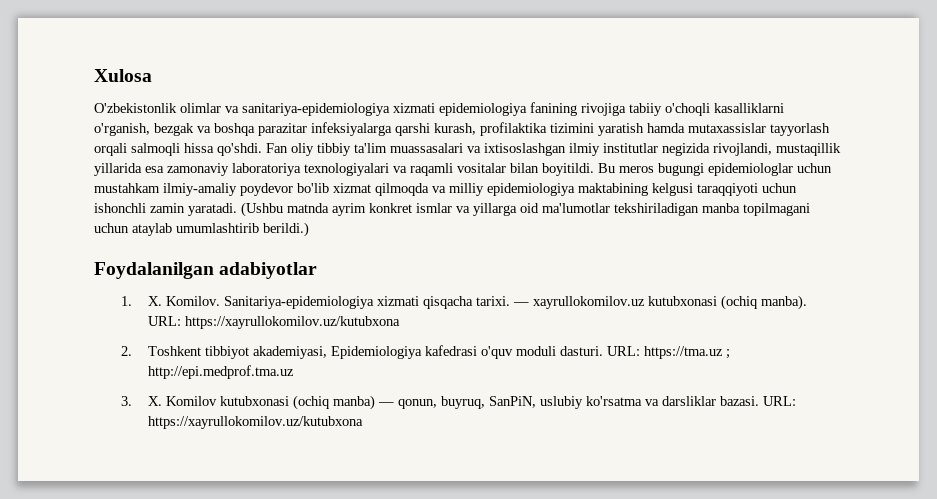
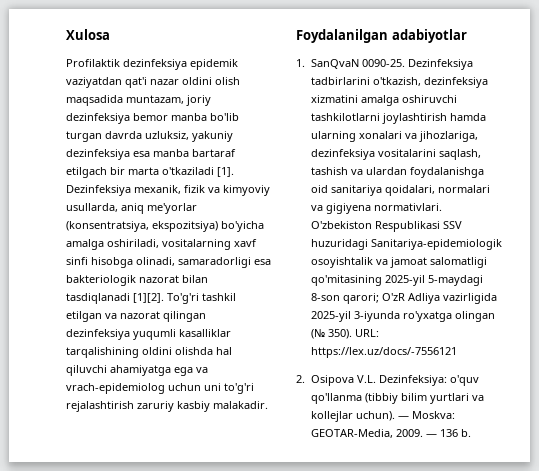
- O'zbekistonlik olimlar va sanitariya-epidemiologiya xizmati epidemiologiya fanining rivojiga tabiiy o'choqli kasalliklarni o'rganish, bezgak va boshqa parazitar infeksiyalarga qarshi kurash, profilaktika tizimini yaratish hamda mutaxassislar tayyorlash orqali salmoqli hissa qo'shdi. Fan oliy tibbiy ta'lim muassasalari va ixtisoslashgan ilmiy institutlar negizida rivojlandi, mustaqillik yillarida esa zamonaviy laboratoriya texnologiyalari va raqamli vositalar bilan boyitildi. Bu meros bugungi epidemiologlar uchun mustahkam ilmiy-amaliy poydevor bo'lib xizmat qilmoqda va milliy epidemiologiya maktabining kelgusi taraqqiyoti uchun ishonchli zamin yaratadi. (Ushbu matnda ayrim konkret ismlar va yillarga oid ma'lumotlar tekshiriladigan manba topilmagani uchun ataylab umumlashtirib berildi.)
+ Profilaktik dezinfeksiya epidemik vaziyatdan qat'i nazar oldini olish maqsadida muntazam, joriy dezinfeksiya bemor manba bo'lib turgan davrda uzluksiz, yakuniy dezinfeksiya esa manba bartaraf etilgach bir marta o'tkaziladi [1]. Dezinfeksiya mexanik, fizik va kimyoviy usullarda, aniq me'yorlar (konsentratsiya, ekspozitsiya) bo'yicha amalga oshiriladi, vositalarning xavf sinfi hisobga olinadi, samaradorligi esa bakteriologik nazorat bilan tasdiqlanadi [1][2]. To'g'ri tashkil etilgan va nazorat qilingan dezinfeksiya yuqumli kasalliklar tarqalishining oldini olishda hal qiluvchi ahamiyatga ega va vrach-epidemiolog uchun uni to'g'ri rejalashtirish zaruriy kasbiy malakadir.
  Foydalanilgan adabiyotlar
- 1. X. Komilov. Sanitariya-epidemiologiya xizmati qisqacha tarixi. — xayrullokomilov.uz kutubxonasi (ochiq manba). URL: https://xayrullokomilov.uz/kutubxona
- 2. Toshkent tibbiyot akademiyasi, Epidemiologiya kafedrasi o'quv moduli dasturi. URL: https://tma.uz ; http://epi.medprof.tma.uz
- 3. X. Komilov kutubxonasi (ochiq manba) — qonun, buyruq, SanPiN, uslubiy ko'rsatma va darsliklar bazasi. URL: https://xayrullokomilov.uz/kutubxona
+ 1. SanQvaN 0090-25. Dezinfeksiya tadbirlarini o'tkazish, dezinfeksiya xizmatini amalga oshiruvchi tashkilotlarni joylashtirish hamda ularning xonalari va jihozlariga, dezinfeksiya vositalarini saqlash, tashish va ulardan foydalanishga oid sanitariya qoidalari, normalari va gigiyena normativlari. O'zbekiston Respublikasi SSV huzuridagi Sanitariya-epidemiologik osoyishtalik va jamoat salomatligi qo'mitasining 2025-yil 5-maydagi 8-son qarori; O'zR Adliya vazirligida 2025-yil 3-iyunda ro'yxatga olingan (№ 350). URL: https://lex.uz/docs/-7556121
+ 2. Osipova V.L. Dezinfeksiya: o'quv qo'llanma (tibbiy bilim yurtlari va kollejlar uchun). — Moskva: GEOTAR-Media, 2009. — 136 b.

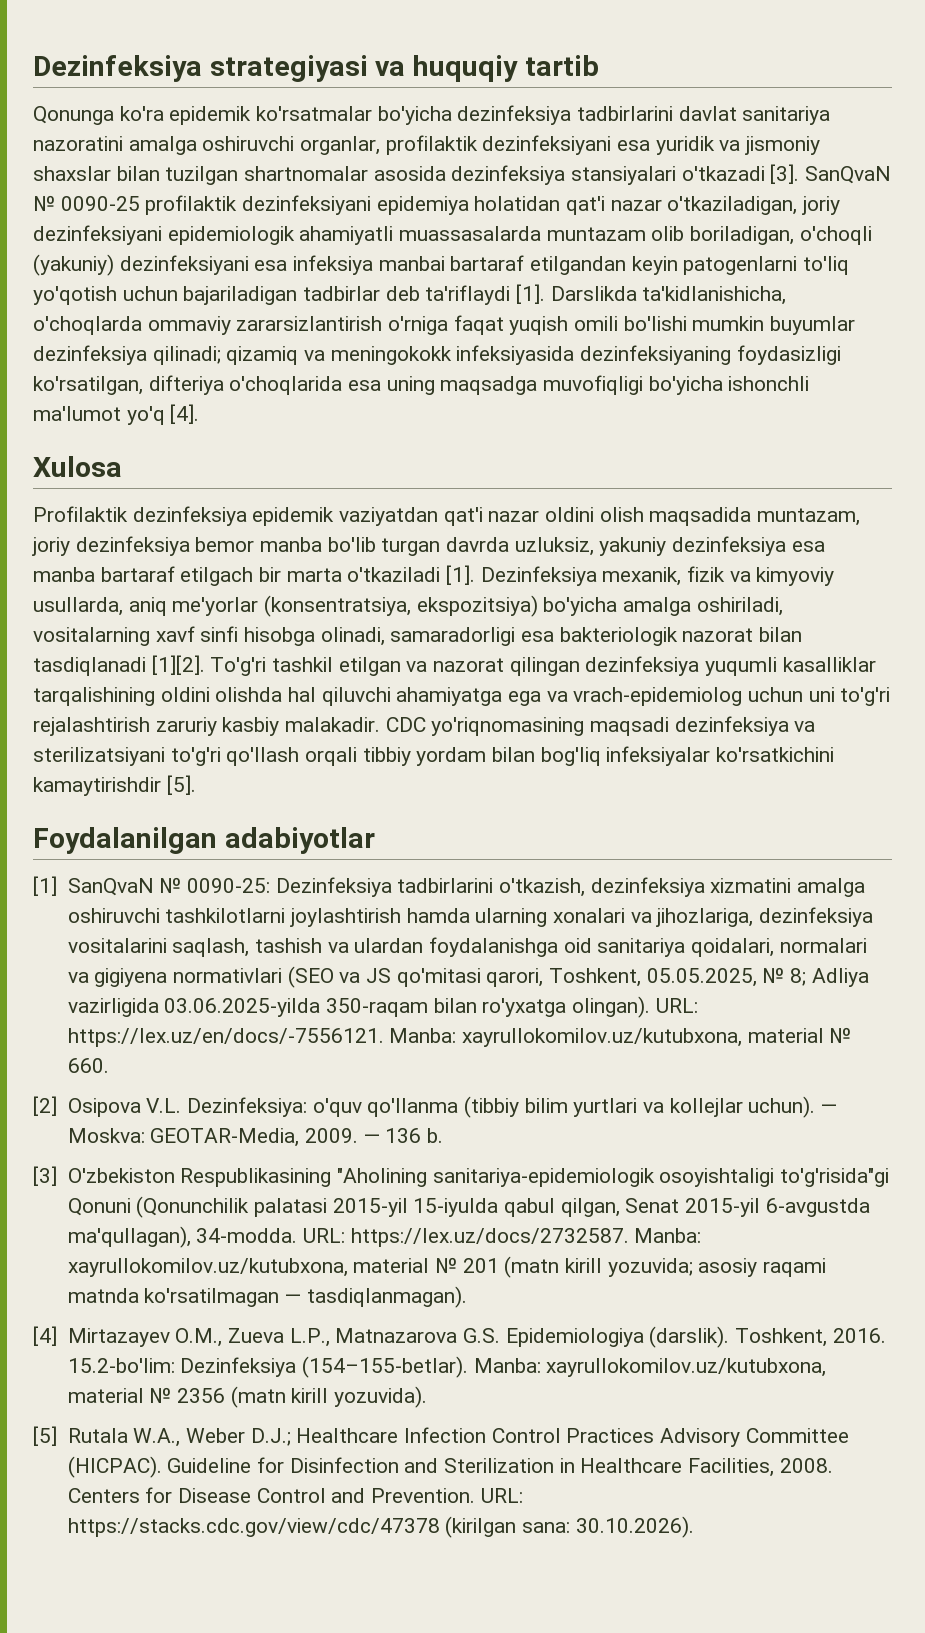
+ Dezinfeksiya strategiyasi va huquqiy tartib
+ Qonunga ko'ra epidemik ko'rsatmalar bo'yicha dezinfeksiya tadbirlarini davlat sanitariya nazoratini amalga oshiruvchi organlar, profilaktik dezinfeksiyani esa yuridik va jismoniy shaxslar bilan tuzilgan shartnomalar asosida dezinfeksiya stansiyalari o'tkazadi [3]. SanQvaN № 0090-25 profilaktik dezinfeksiyani epidemiya holatidan qat'i nazar o'tkaziladigan, joriy dezinfeksiyani epidemiologik ahamiyatli muassasalarda muntazam olib boriladigan, o'choqli (yakuniy) dezinfeksiyani esa infeksiya manbai bartaraf etilgandan keyin patogenlarni to'liq yo'qotish uchun bajariladigan tadbirlar deb ta'riflaydi [1]. Darslikda ta'kidlanishicha, o'choqlarda ommaviy zararsizlantirish o'rniga faqat yuqish omili bo'lishi mumkin buyumlar dezinfeksiya qilinadi; qizamiq va meningokokk infeksiyasida dezinfeksiyaning foydasizligi ko'rsatilgan, difteriya o'choqlarida esa uning maqsadga muvofiqligi bo'yicha ishonchli ma'lumot yo'q [4].
- To'g'ri tashkil etilgan va nazorat qilingan dezinfeksiya yuqumli kasalliklar tarqalishining oldini olishda hal qiluvchi ahamiyatga ega va vrach-epidemiolog uchun uni to'g'ri rejalashtirish zaruriy kasbiy malakadir.
+ To'g'ri tashkil etilgan va nazorat qilingan dezinfeksiya yuqumli kasalliklar tarqalishining oldini olishda hal qiluvchi ahamiyatga ega va vrach-epidemiolog uchun uni to'g'ri rejalashtirish zaruriy kasbiy malakadir. CDC yo'riqnomasining maqsadi dezinfeksiya va sterilizatsiyani to'g'ri qo'llash orqali tibbiy yordam bilan bog'liq infeksiyalar ko'rsatkichini kamaytirishdir [5].
  Foydalanilgan adabiyotlar
- 1. SanQvaN 0090-25.
+ [1] SanQvaN № 0090-25:
- Dezinfeksiya tadbirlarini o'tkazish, dezinfeksiya xizmatini amalga oshiruvchi tashkilotlarni joylashtirish hamda ularning xonalari va jihozlariga, dezinfeksiya vositalarini saqlash, tashish va ulardan foydalanishga oid sanitariya qoidalari, normalari va gigiyena normativlari. O'zbekiston Respublikasi SSV huzuridagi Sanitariya-epidemiologik osoyishtalik va jamoat salomatligi qo'mitasining 2025-yil 5-maydagi 8-son qarori; O'zR Adliya vazirligida 2025-yil 3-iyunda ro'yxatga olingan (№ 350). URL: https://lex.uz/docs/-7556121
- 2. Osipova V.L. Dezinfeksiya:
+ Dezinfeksiya tadbirlarini o'tkazish, dezinfeksiya xizmatini amalga oshiruvchi tashkilotlarni joylashtirish hamda ularning xonalari va jihozlariga, dezinfeksiya vositalarini saqlash, tashish va ulardan foydalanishga oid sanitariya qoidalari, normalari va gigiyena normativlari (SEO va JS qo'mitasi qarori, Toshkent, 05.05.2025, № 8; Adliya vazirligida 03.06.2025-yilda 350-raqam bilan ro'yxatga olingan). URL: https://lex.uz/en/docs/-7556121. Manba: xayrullokomilov.uz/kutubxona, material № 660.
+ [2] Osipova V.L. Dezinfeksiya:
+ [3] O'zbekiston Respublikasining "Aholining sanitariya-epidemiologik osoyishtaligi to'g'risida"gi Qonuni (Qonunchilik palatasi 2015-yil 15-iyulda qabul qilgan, Senat 2015-yil 6-avgustda ma'qullagan), 34-modda. URL: https://lex.uz/docs/2732587. Manba: xayrullokomilov.uz/kutubxona, material № 201 (matn kirill yozuvida; asosiy raqami matnda ko'rsatilmagan — tasdiqlanmagan).
+ [4] Mirtazayev O.M., Zueva L.P., Matnazarova G.S. Epidemiologiya (darslik). Toshkent, 2016. 15.2-bo'lim: Dezinfeksiya (154–155-betlar). Manba: xayrullokomilov.uz/kutubxona, material № 2356 (matn kirill yozuvida).
+ [5] Rutala W.A., Weber D.J.; Healthcare Infection Control Practices Advisory Committee (HICPAC). Guideline for Disinfection and Sterilization in Healthcare Facilities, 2008. Centers for Disease Control and Prevention. URL: https://stacks.cdc.gov/view/cdc/47378 (kirilgan sana: 30.10.2026).

